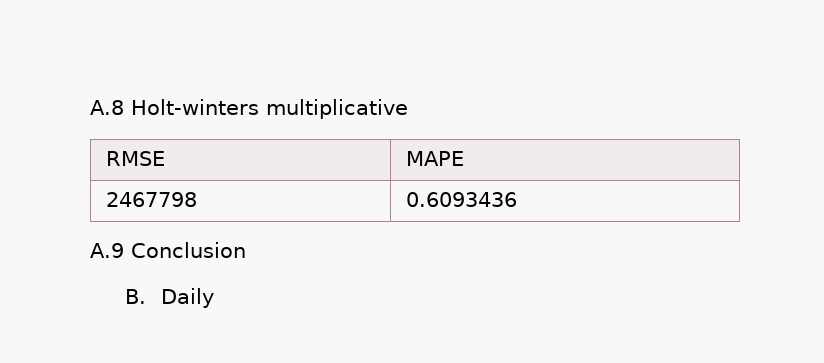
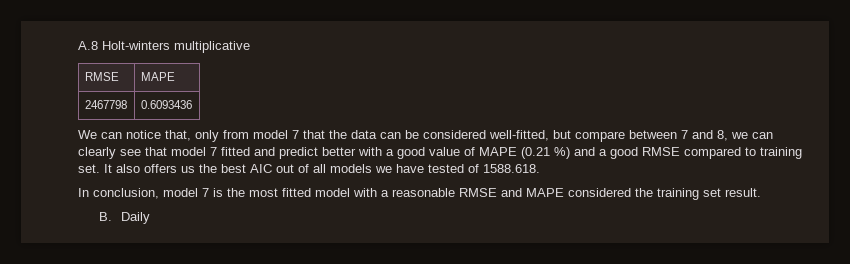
- A.9 Conclusion
+ We can notice that, only from model 7 that the data can be considered well-fitted, but compare between 7 and 8, we can clearly see that model 7 fitted and predict better with a good value of MAPE (0.21 %) and a good RMSE compared to training set. It also offers us the best AIC out of all models we have tested of 1588.618.
+ In conclusion, model 7 is the most fitted model with a reasonable RMSE and MAPE considered the training set result.

